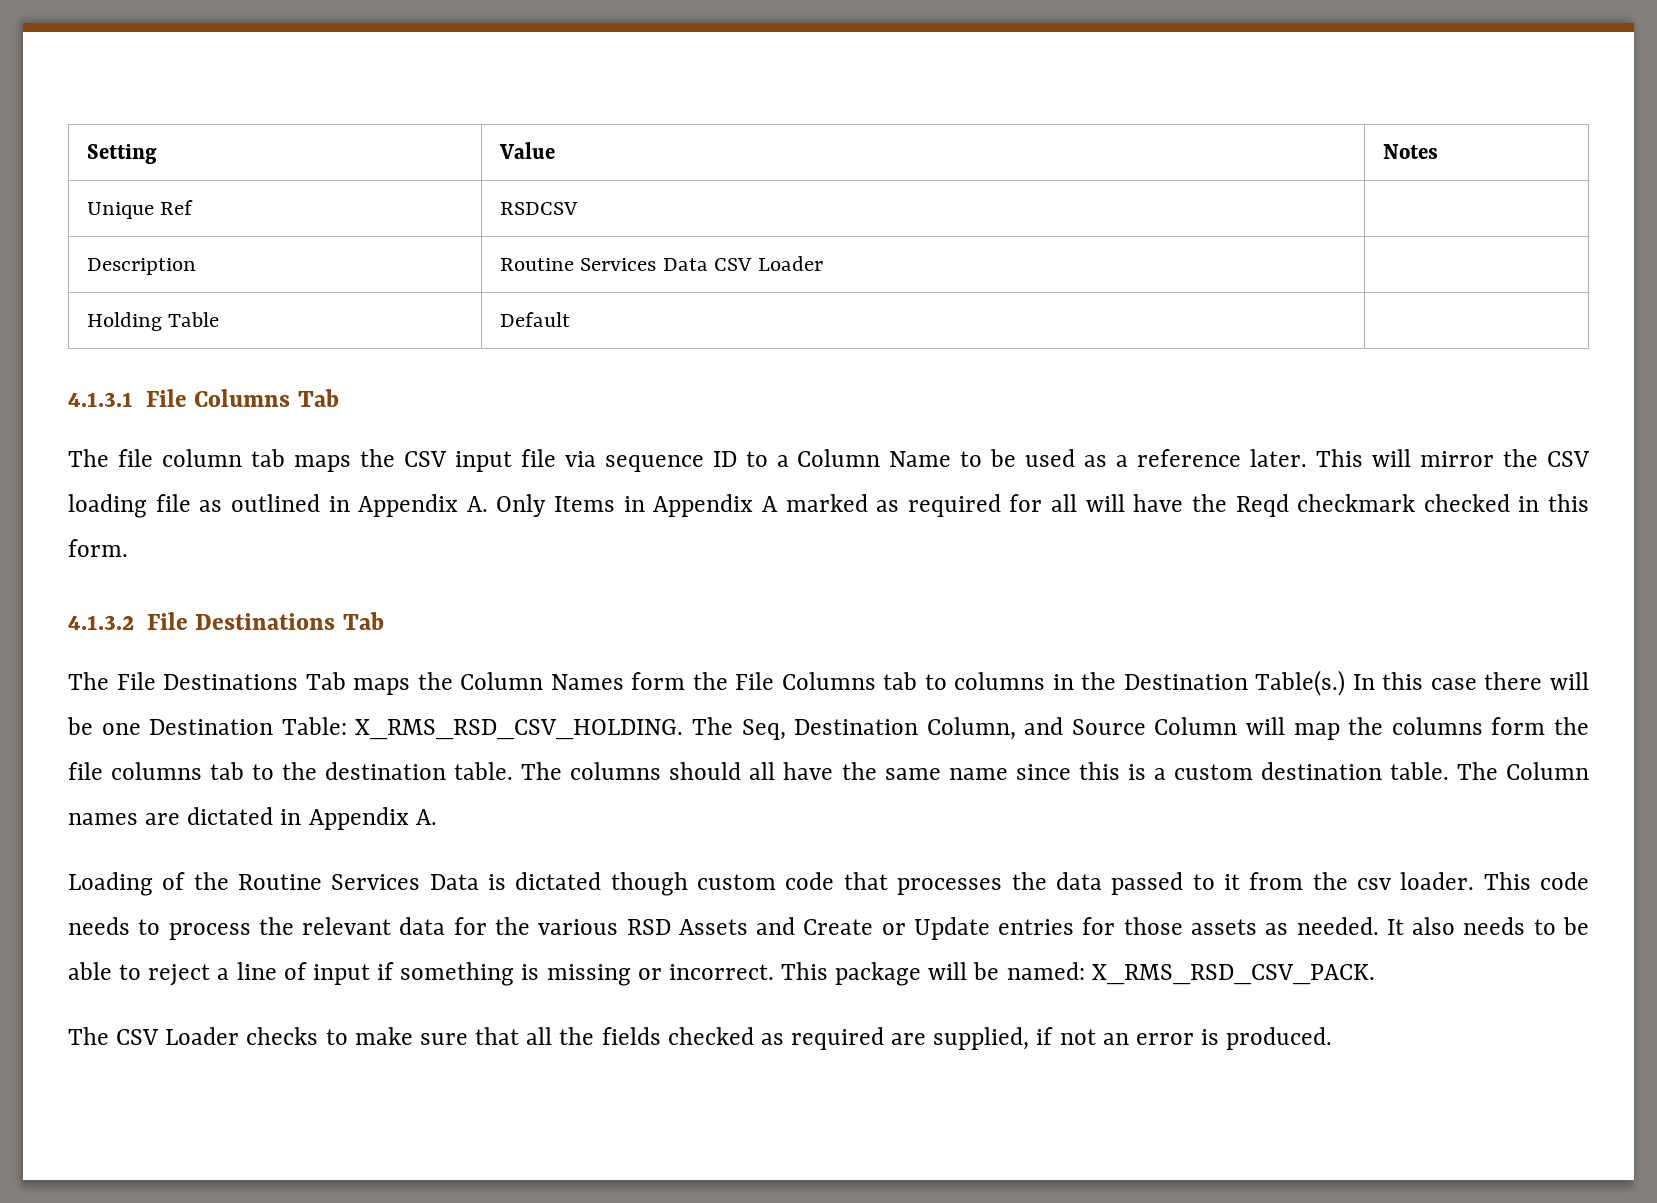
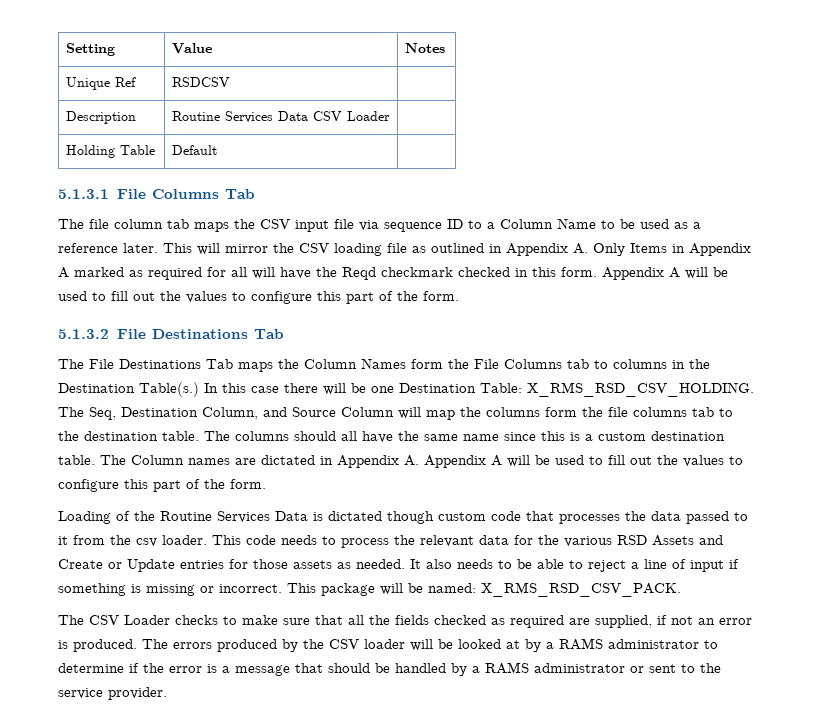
- 4.1.3.1 File Columns Tab
+ 5.1.3.1 File Columns Tab
- This will mirror the CSV loading file as outlined in Appendix A. Only Items in Appendix A marked as required for all will have the Reqd checkmark checked in this form.
- 4.1.3.2 File Destinations Tab
+ This will mirror the CSV loading file as outlined in Appendix A. Only Items in Appendix A marked as required for all will have the Reqd checkmark checked in this form. Appendix A will be used to fill out the values to configure this part of the form.
+ 5.1.3.2 File Destinations Tab
- The Column names are dictated in Appendix A.
+ The Column names are dictated in Appendix A. Appendix A will be used to fill out the values to configure this part of the form.
+ The errors produced by the CSV loader will be looked at by a RAMS administrator to determine if the error is a message that should be handled by a RAMS administrator or sent to the service provider.

